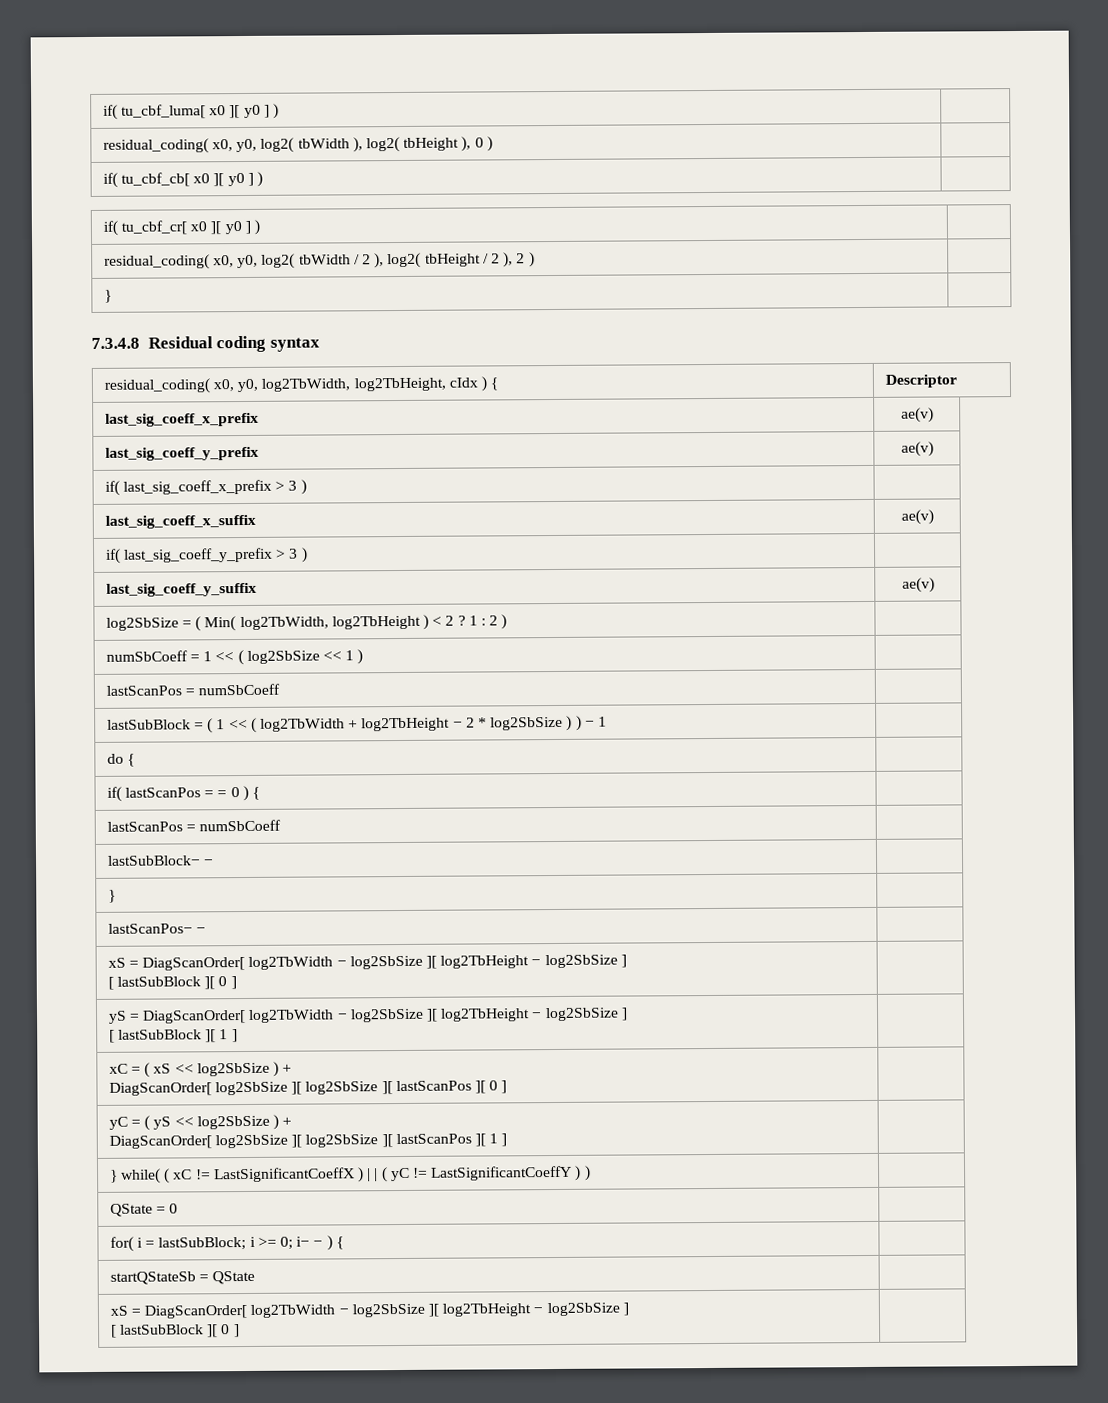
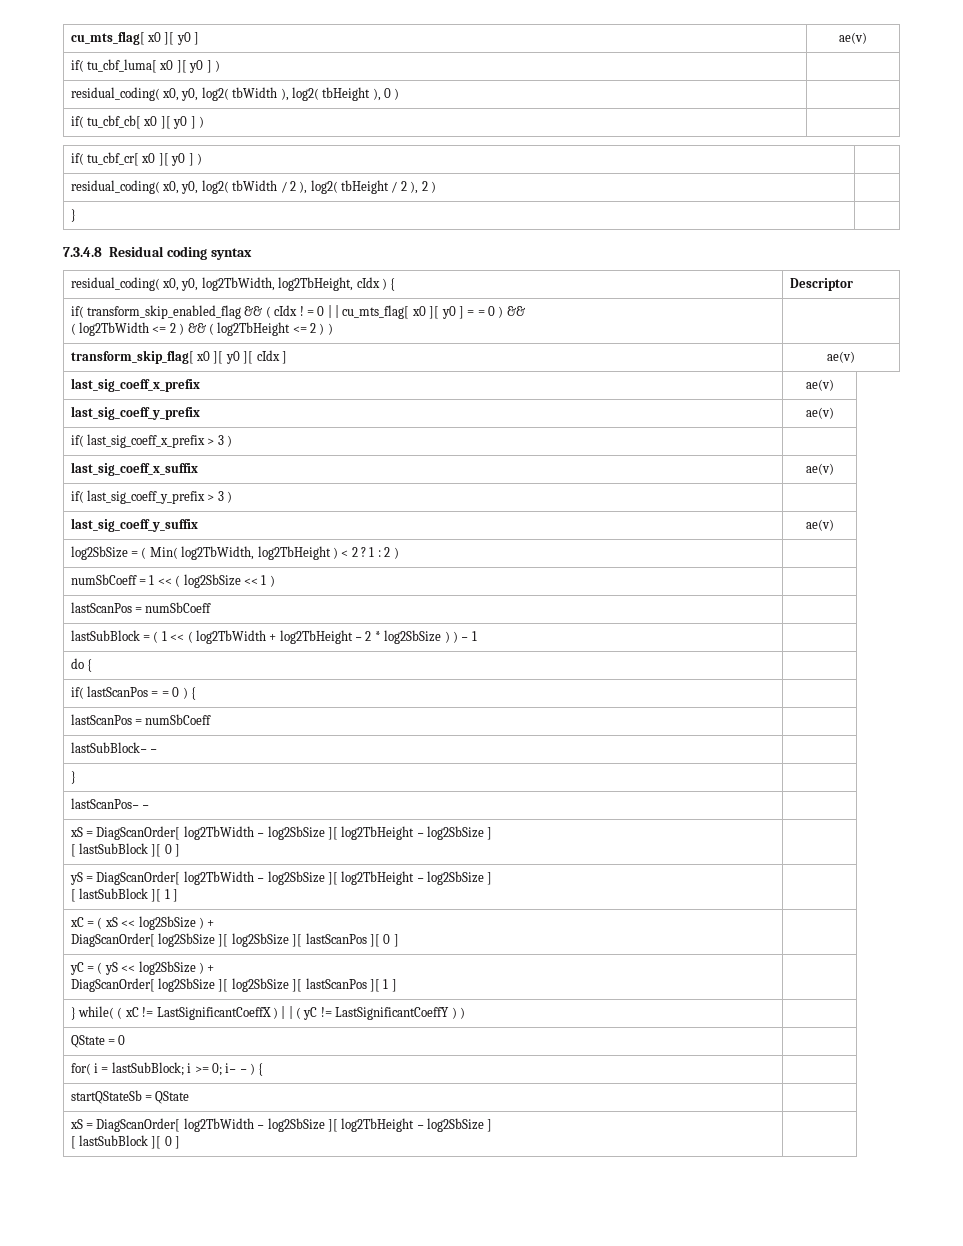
+ cu_mts_flag[ x0 ][ y0 ] | ae(v)
+ if( transform_skip_enabled_flag && ( cIdx ! = 0 | | cu_mts_flag[ x0 ][ y0 ] = = 0 ) &&
+ ( log2TbWidth <= 2 ) && ( log2TbHeight <= 2 ) ) |
+ transform_skip_flag[ x0 ][ y0 ][ cIdx ] | ae(v)

